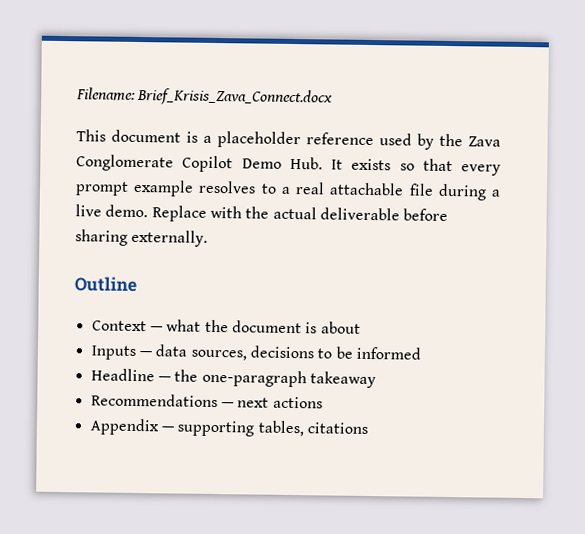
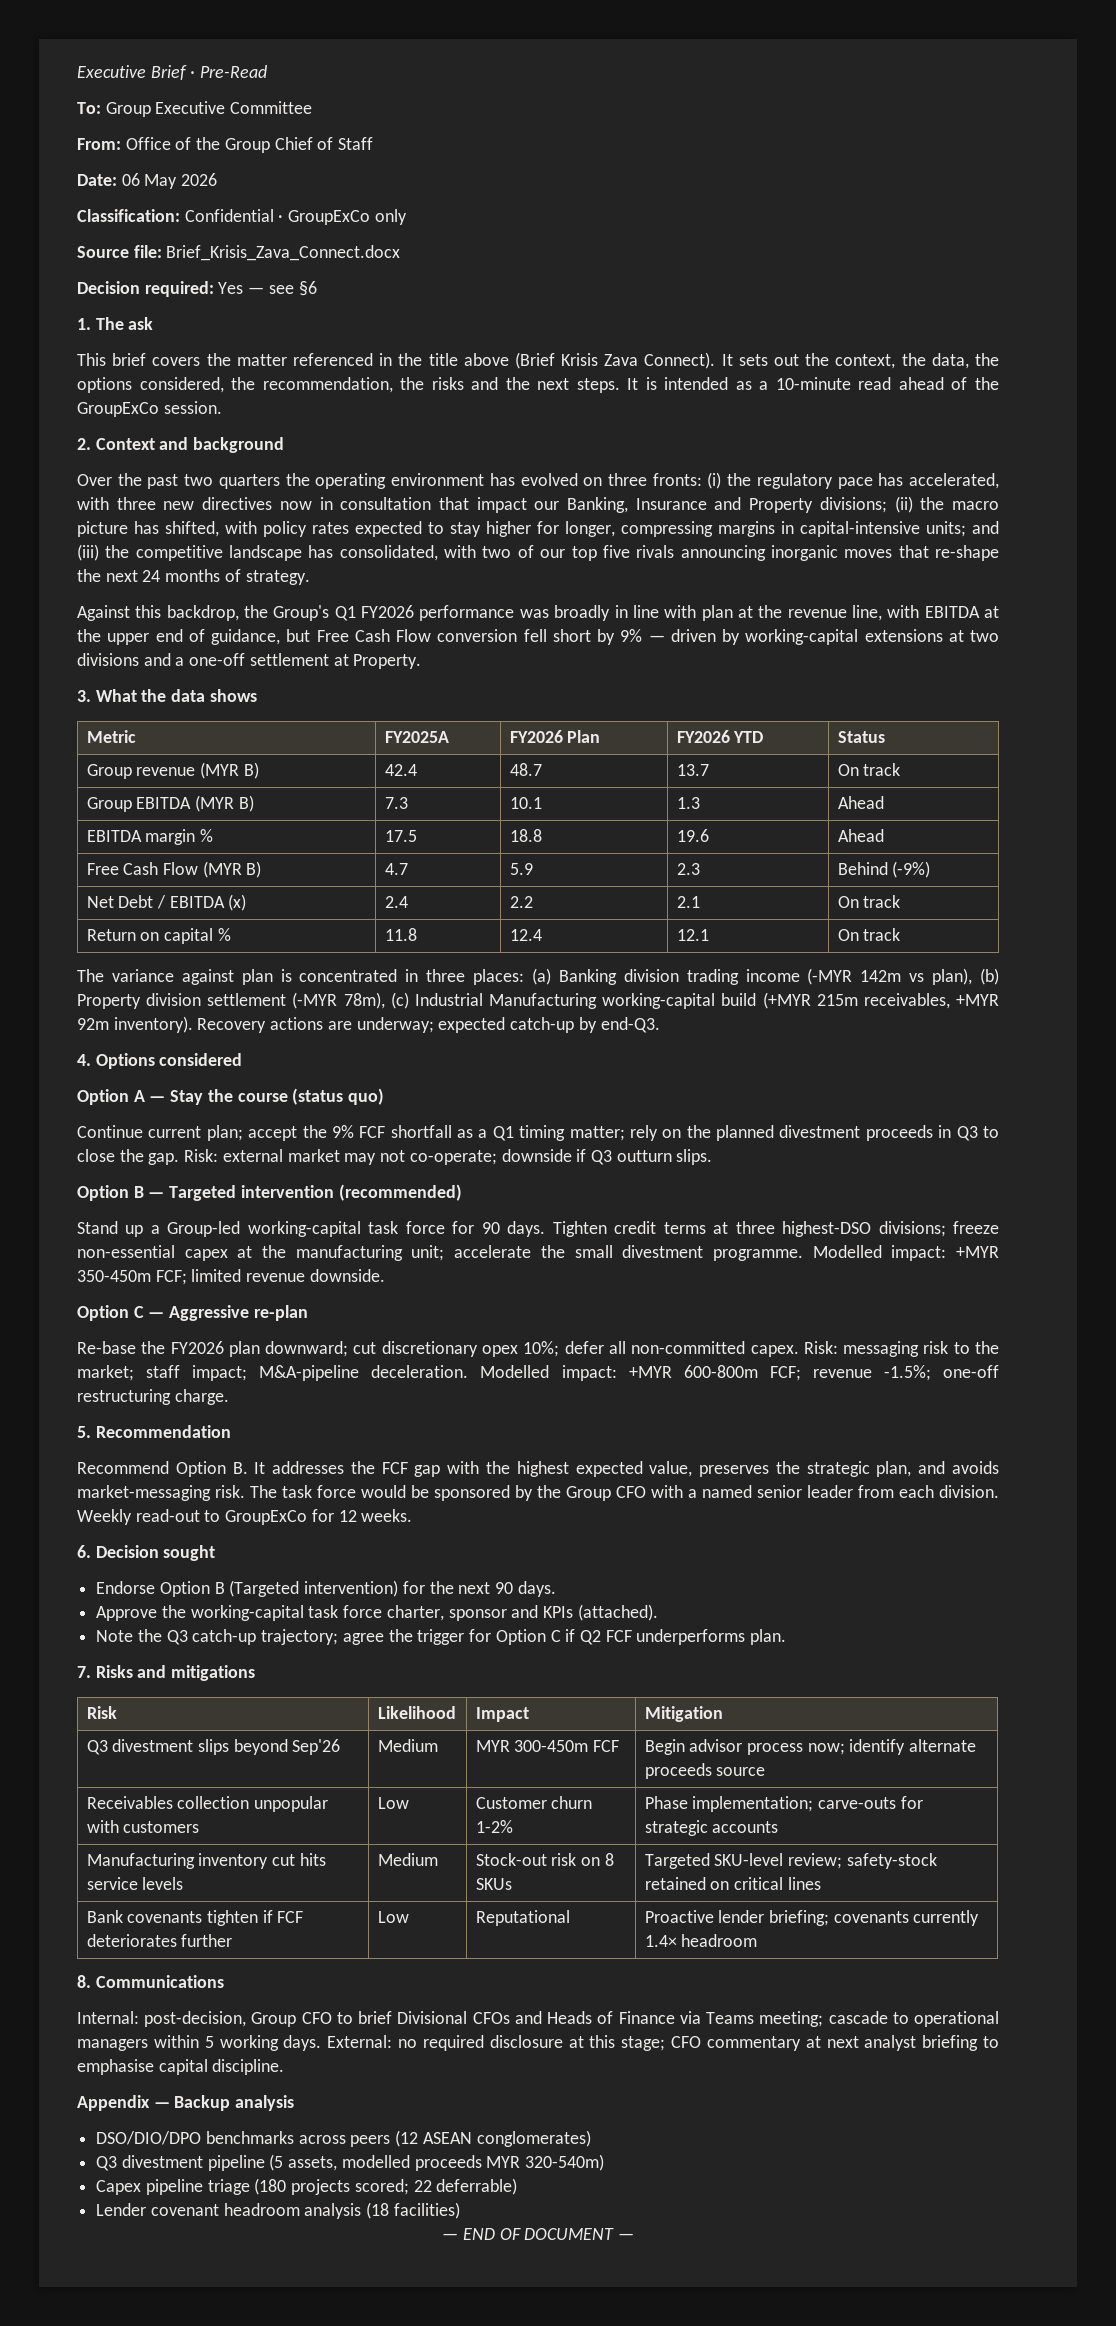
- Filename: Brief_Krisis_Zava_Connect.docx
- This document is a placeholder reference used by the Zava Conglomerate Copilot Demo Hub. It exists so that every prompt example resolves to a real attachable file during a live demo. Replace with the actual deliverable before sharing externally.
- Outline
- Context — what the document is about
- Inputs — data sources, decisions to be informed
- Headline — the one-paragraph takeaway
- Recommendations — next actions
- Appendix — supporting tables, citations
+ Executive Brief · Pre-Read
+ To: Group Executive Committee
+ From: Office of the Group Chief of Staff
+ Date: 06 May 2026
+ Classification: Confidential · GroupExCo only
+ Source file: Brief_Krisis_Zava_Connect.docx
+ Decision required: Yes — see §6
+ 1. The ask
+ This brief covers the matter referenced in the title above (Brief Krisis Zava Connect). It sets out the context, the data, the options considered, the recommendation, the risks and the next steps. It is intended as a 10-minute read ahead of the GroupExCo session.
+ 2. Context and background
+ Over the past two quarters the operating environment has evolved on three fronts: (i) the regulatory pace has accelerated, with three new directives now in consultation that impact our Banking, Insurance and Property divisions; (ii) the macro picture has shifted, with policy rates expected to stay higher for longer, compressing margins in capital-intensive units; and (iii) the competitive landscape has consolidated, with two of our top five rivals announcing inorganic moves that re-shape the next 24 months of strategy.
+ Against this backdrop, the Group's Q1 FY2026 performance was broadly in line with plan at the revenue line, with EBITDA at the upper end of guidance, but Free Cash Flow conversion fell short by 9% — driven by working-capital extensions at two divisions and a one-off settlement at Property.
+ 3. What the data shows
+ Metric | FY2025A | FY2026 Plan | FY2026 YTD | Status
+ Group revenue (MYR B) | 42.4 | 48.7 | 13.7 | On track
+ Group EBITDA (MYR B) | 7.3 | 10.1 | 1.3 | Ahead
+ EBITDA margin % | 17.5 | 18.8 | 19.6 | Ahead
+ Free Cash Flow (MYR B) | 4.7 | 5.9 | 2.3 | Behind (-9%)
+ Net Debt / EBITDA (x) | 2.4 | 2.2 | 2.1 | On track
+ Return on capital % | 11.8 | 12.4 | 12.1 | On track
+ The variance against plan is concentrated in three places: (a) Banking division trading income (-MYR 142m vs plan), (b) Property division settlement (-MYR 78m), (c) Industrial Manufacturing working-capital build (+MYR 215m receivables, +MYR 92m inventory). Recovery actions are underway; expected catch-up by end-Q3.
+ 4. Options considered
+ Option A — Stay the course (status quo)
+ Continue current plan; accept the 9% FCF shortfall as a Q1 timing matter; rely on the planned divestment proceeds in Q3 to close the gap. Risk: external market may not co-operate; downside if Q3 outturn slips.
+ Option B — Targeted intervention (recommended)
+ Stand up a Group-led working-capital task force for 90 days. Tighten credit terms at three highest-DSO divisions; freeze non-essential capex at the manufacturing unit; accelerate the small divestment programme. Modelled impact: +MYR 350-450m FCF; limited revenue downside.
+ Option C — Aggressive re-plan
+ Re-base the FY2026 plan downward; cut discretionary opex 10%; defer all non-committed capex. Risk: messaging risk to the market; staff impact; M&A-pipeline deceleration. Modelled impact: +MYR 600-800m FCF; revenue -1.5%; one-off restructuring charge.
+ 5. Recommendation
+ Recommend Option B. It addresses the FCF gap with the highest expected value, preserves the strategic plan, and avoids market-messaging risk. The task force would be sponsored by the Group CFO with a named senior leader from each division. Weekly read-out to GroupExCo for 12 weeks.
+ 6. Decision sought
+ Endorse Option B (Targeted intervention) for the next 90 days.
+ Approve the working-capital task force charter, sponsor and KPIs (attached).
+ Note the Q3 catch-up trajectory; agree the trigger for Option C if Q2 FCF underperforms plan.
+ 7. Risks and mitigations
+ Risk | Likelihood | Impact | Mitigation
+ Q3 divestment slips beyond Sep'26 | Medium | MYR 300-450m FCF | Begin advisor process now; identify alternate proceeds source
+ Receivables collection unpopular with customers | Low | Customer churn 1-2% | Phase implementation; carve-outs for strategic accounts
+ Manufacturing inventory cut hits service levels | Medium | Stock-out risk on 8 SKUs | Targeted SKU-level review; safety-stock retained on critical lines
+ Bank covenants tighten if FCF deteriorates further | Low | Reputational | Proactive lender briefing; covenants currently 1.4× headroom
+ 8. Communications
+ Internal: post-decision, Group CFO to brief Divisional CFOs and Heads of Finance via Teams meeting; cascade to operational managers within 5 working days. External: no required disclosure at this stage; CFO commentary at next analyst briefing to emphasise capital discipline.
+ Appendix — Backup analysis
+ DSO/DIO/DPO benchmarks across peers (12 ASEAN conglomerates)
+ Q3 divestment pipeline (5 assets, modelled proceeds MYR 320-540m)
+ Capex pipeline triage (180 projects scored; 22 deferrable)
+ Lender covenant headroom analysis (18 facilities)
+ — END OF DOCUMENT —

